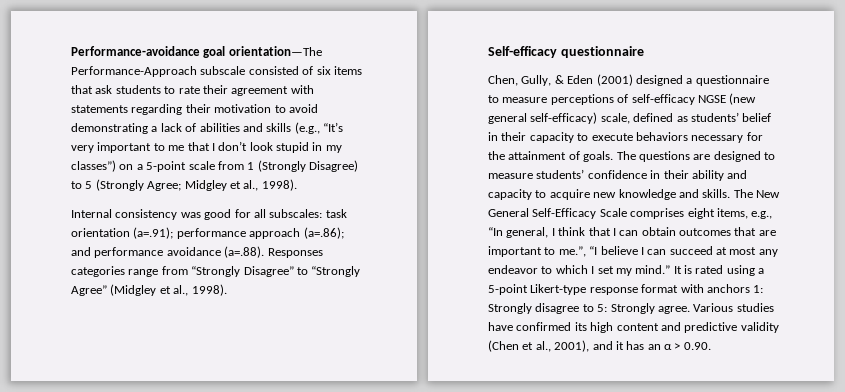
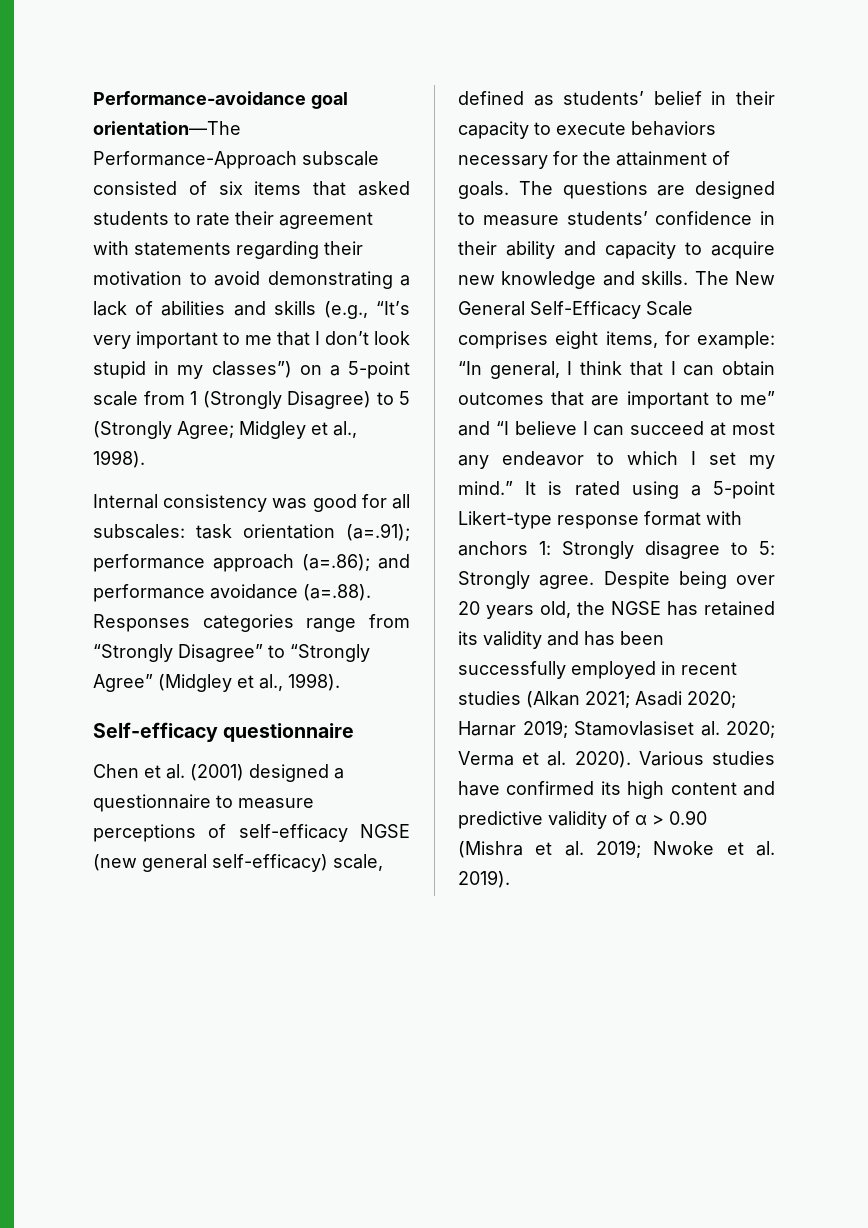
- Performance-avoidance goal orientation—The Performance-Approach subscale consisted of six items that ask students to rate their agreement with statements regarding their motivation to avoid demonstrating a lack of abilities and skills (e.g., “It’s very important to me that I don’t look stupid in my classes”) on a 5-point scale from 1 (Strongly Disagree) to 5 (Strongly Agree; Midgley et al., 1998).
+ Performance-avoidance goal orientation—The Performance-Approach subscale consisted of six items that asked students to rate their agreement with statements regarding their motivation to avoid demonstrating a lack of abilities and skills (e.g., “It’s very important to me that I don’t look stupid in my classes”) on a 5-point scale from 1 (Strongly Disagree) to 5 (Strongly Agree; Midgley et al., 1998).
- Chen, Gully, & Eden (2001) designed a questionnaire to measure perceptions of self-efficacy NGSE (new general self-efficacy) scale, defined as students’ belief in their capacity to execute behaviors necessary for the attainment of goals.
+ Chen et al. (2001) designed a questionnaire to measure perceptions of self-efficacy NGSE (new general self-efficacy) scale, defined as students’ belief in their capacity to execute behaviors necessary for the attainment of goals.
- The New General Self-Efficacy Scale comprises eight items, e.g., “In general, I think that I can obtain outcomes that are important to me.”, “I believe I can succeed at most any endeavor to which I set my mind.”
+ The New General Self-Efficacy Scale comprises eight items, for example: “In general, I think that I can obtain outcomes that are important to me” and “I believe I can succeed at most any endeavor to which I set my mind.”
+ Despite being over 20 years old, the NGSE has retained its validity and has been successfully employed in recent studies (Alkan 2021; Asadi 2020; Harnar 2019; Stamovlasiset al. 2020; Verma et al. 2020).
- Various studies have confirmed its high content and predictive validity (Chen et al., 2001), and it has an α > 0.90.
+ Various studies have confirmed its high content and predictive validity of α > 0.90 (Mishra et al. 2019; Nwoke et al. 2019).

